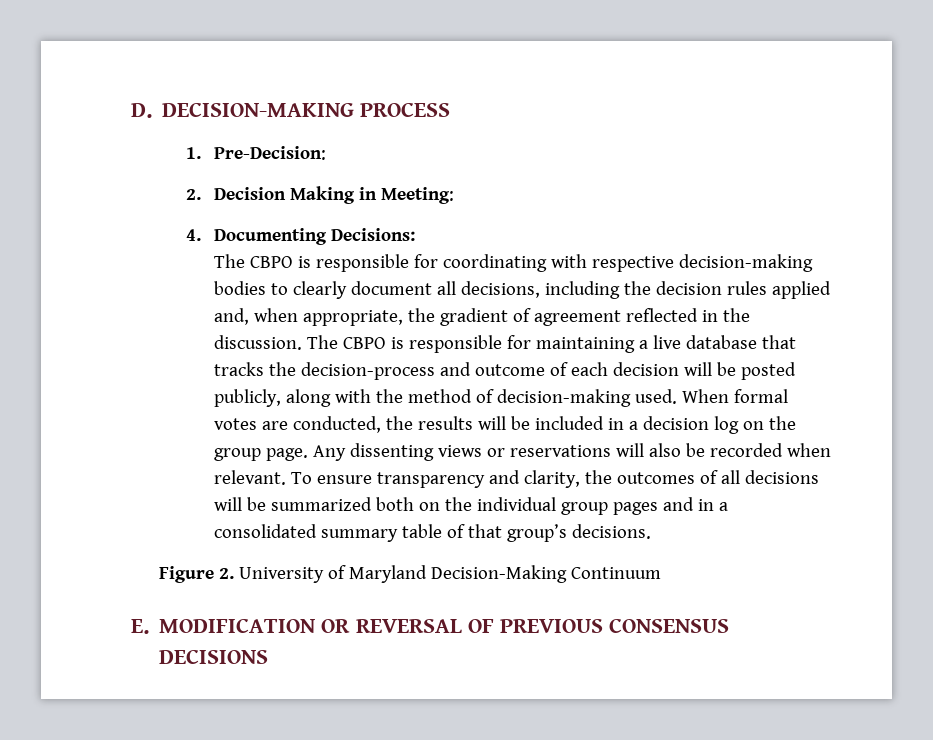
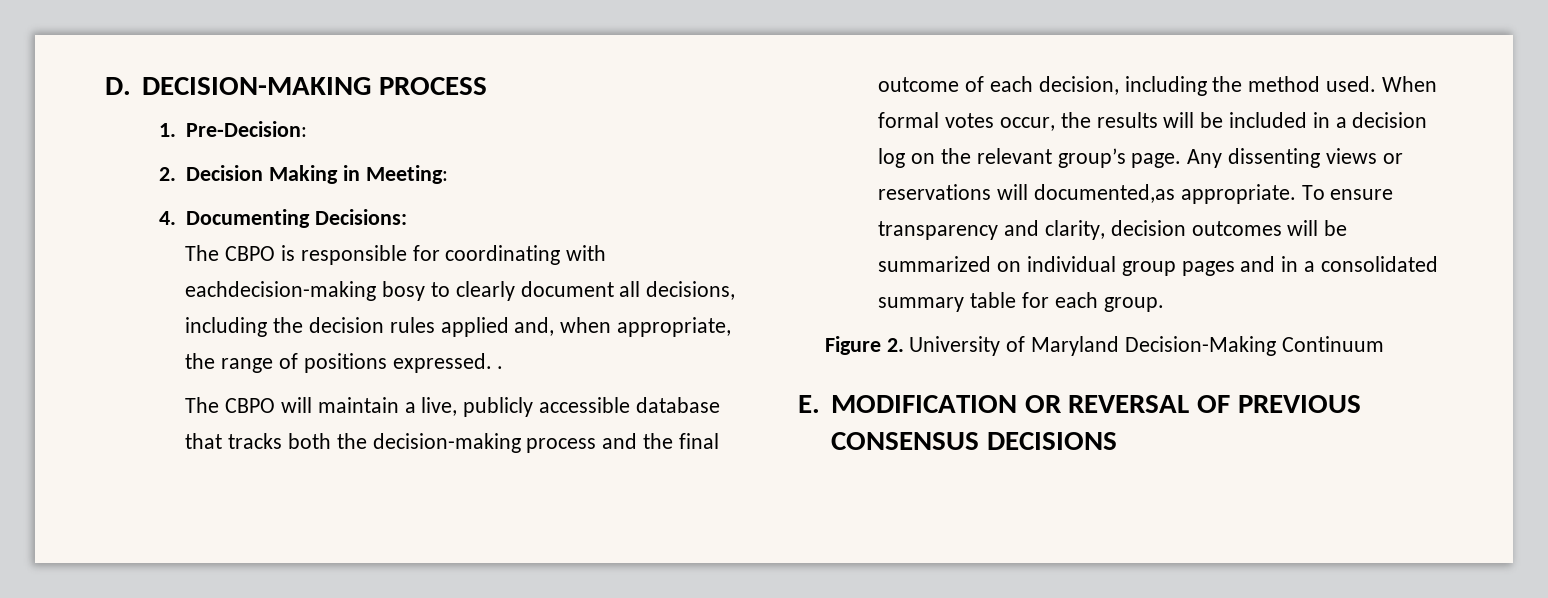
- The CBPO is responsible for coordinating with respective decision-making bodies to clearly document all decisions, including the decision rules applied and, when appropriate, the gradient of agreement reflected in the discussion. The CBPO is responsible for maintaining a live database that tracks the decision-process and outcome of each decision will be posted publicly, along with the method of decision-making used.
+ The CBPO is responsible for coordinating with eachdecision-making bosy to clearly document all decisions, including the decision rules applied and, when appropriate, the range of positions expressed. .
+ The CBPO will maintain a live, publicly accessible database that tracks both the decision-making process and the final outcome of each decision, including the method used.
- When formal votes are conducted, the results will be included in a decision log on the group page.
+ When formal votes occur, the results will be included in a decision log on the relevant group’s page.
- Any dissenting views or reservations will also be recorded when relevant.
+ Any dissenting views or reservations will documented,as appropriate.
- To ensure transparency and clarity, the outcomes of all decisions will be summarized both on the individual group pages and in a consolidated summary table of that group’s decisions.
+ To ensure transparency and clarity, decision outcomes will be summarized on individual group pages and in a consolidated summary table for each group.

